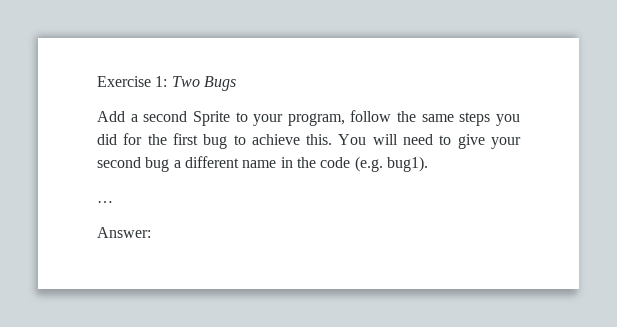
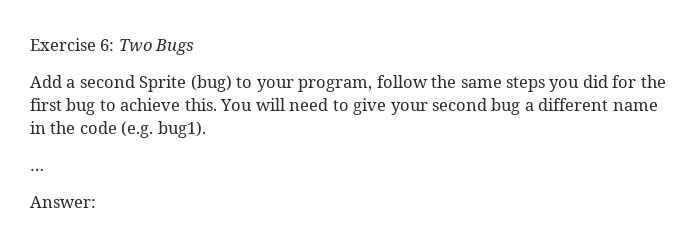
- Exercise 1: Two Bugs
+ Exercise 6: Two Bugs
- Add a second Sprite to your program, follow the same steps you did for the first bug to achieve this.
+ Add a second Sprite (bug) to your program, follow the same steps you did for the first bug to achieve this.

